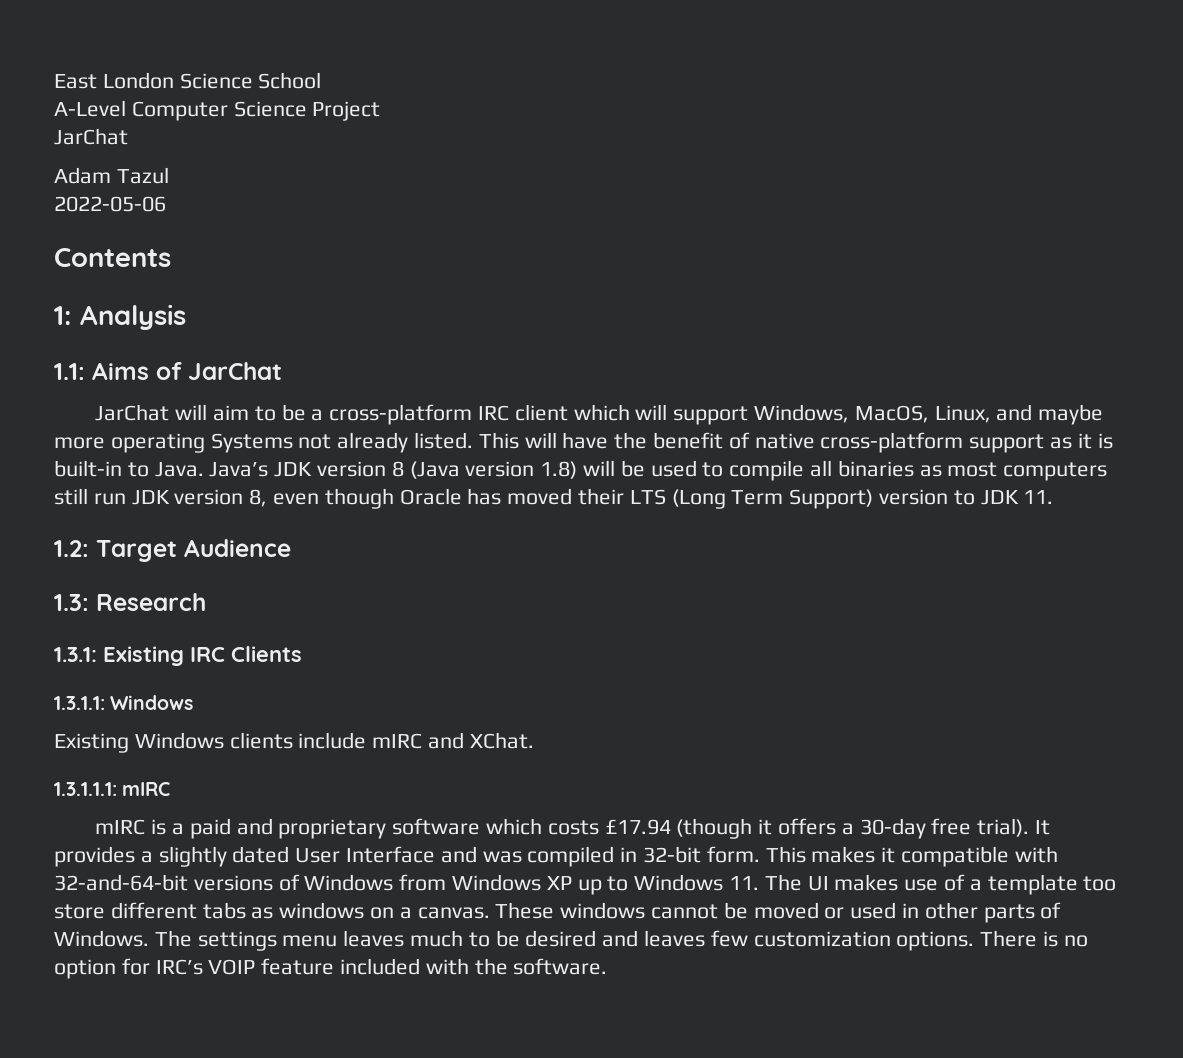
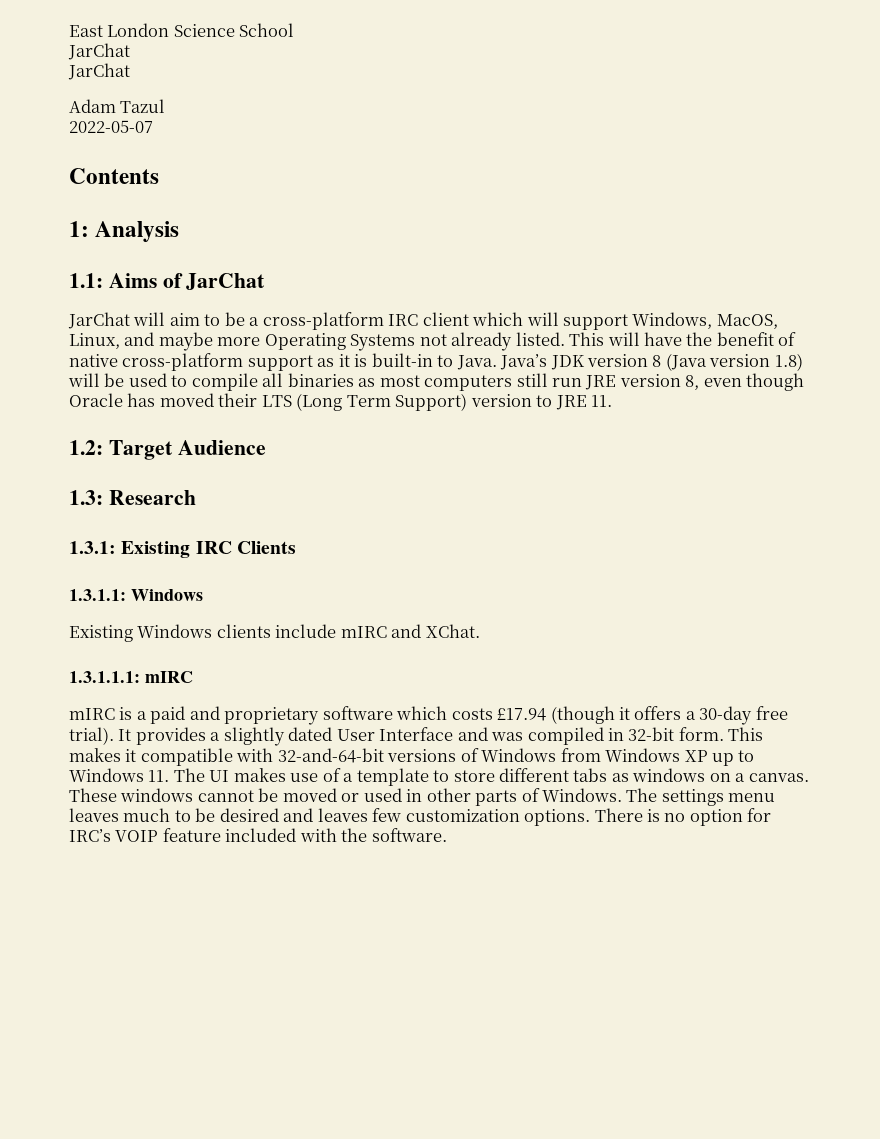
  East London Science School
- A-Level Computer Science Project
+ JarChat
- 2022-05-06
+ 2022-05-07
- JarChat will aim to be a cross-platform IRC client which will support Windows, MacOS, Linux, and maybe more operating Systems not already listed.
+ JarChat will aim to be a cross-platform IRC client which will support Windows, MacOS, Linux, and maybe more Operating Systems not already listed.
- Java’s JDK version 8 (Java version 1.8) will be used to compile all binaries as most computers still run JDK version 8, even though Oracle has moved their LTS (Long Term Support) version to JDK 11.
+ Java’s JDK version 8 (Java version 1.8) will be used to compile all binaries as most computers still run JRE version 8, even though Oracle has moved their LTS (Long Term Support) version to JRE 11.
- This makes it compatible with 32-and-64-bit versions of Windows from Windows XP up to Windows 11. The UI makes use of a template too store different tabs as windows on a canvas.
+ This makes it compatible with 32-and-64-bit versions of Windows from Windows XP up to Windows 11. The UI makes use of a template to store different tabs as windows on a canvas.

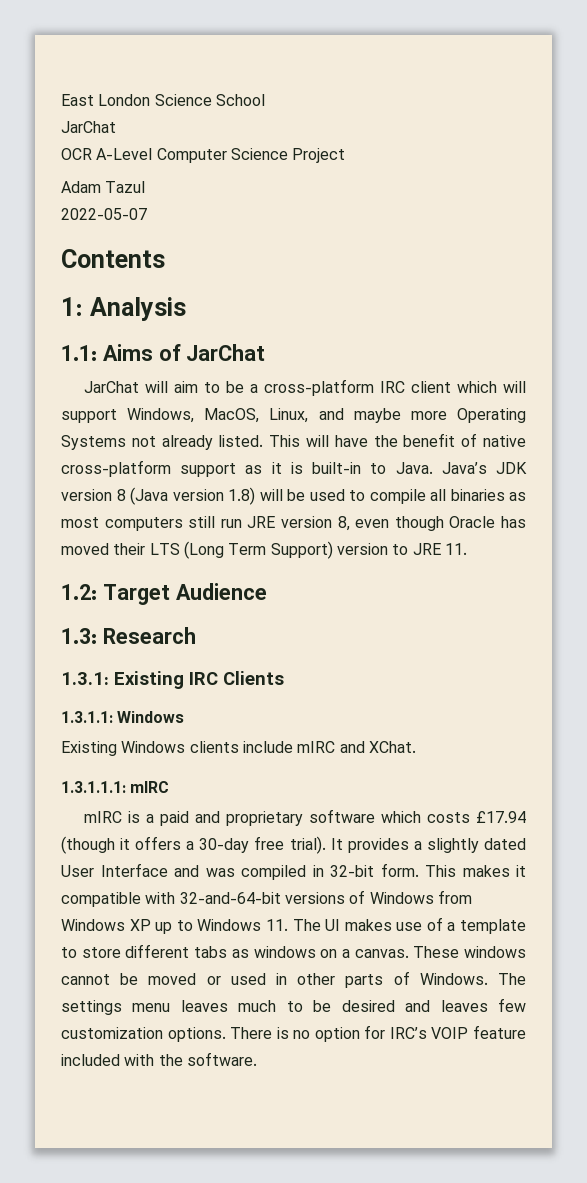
  East London Science School
  JarChat
- JarChat
+ OCR A-Level Computer Science Project

